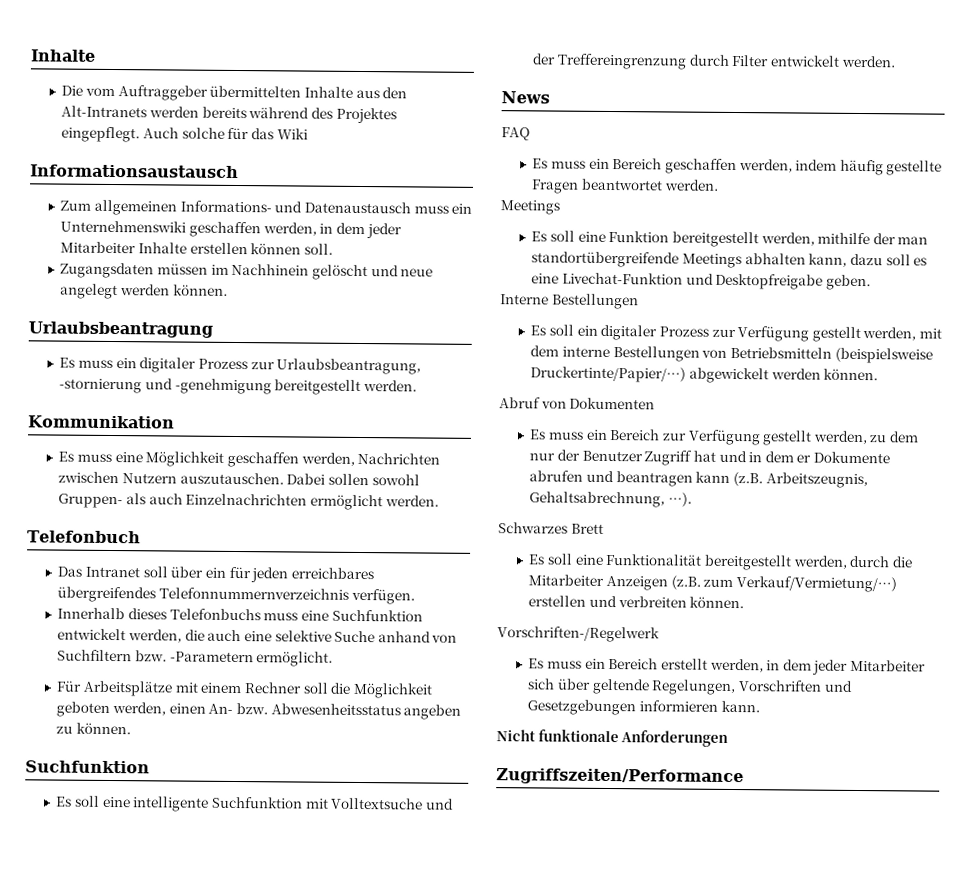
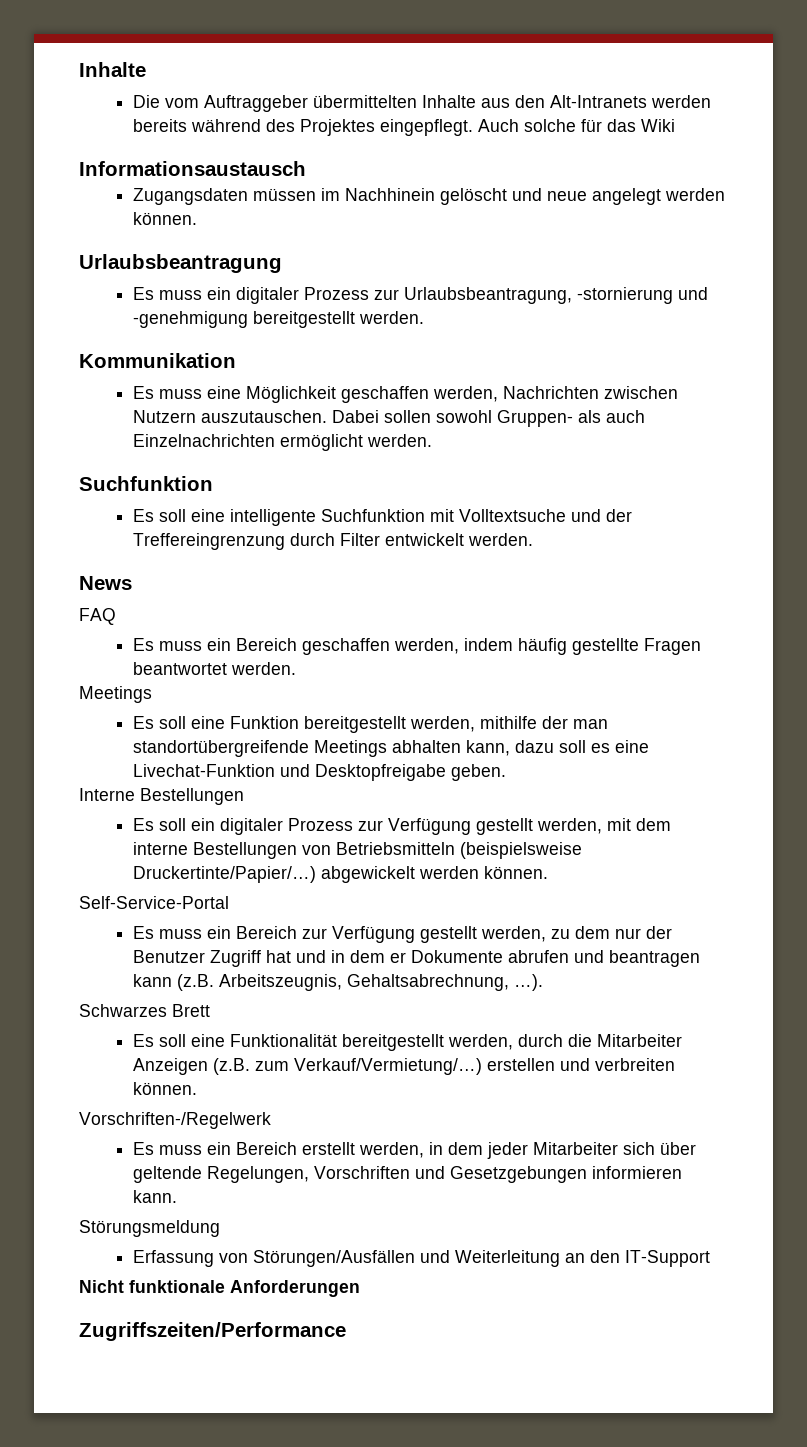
- Zum allgemeinen Informations- und Datenaustausch muss ein Unternehmenswiki geschaffen werden, in dem jeder Mitarbeiter Inhalte erstellen können soll.
- Telefonbuch
- Das Intranet soll über ein für jeden erreichbares übergreifendes Telefonnummernverzeichnis verfügen.
- Innerhalb dieses Telefonbuchs muss eine Suchfunktion entwickelt werden, die auch eine selektive Suche anhand von Suchfiltern bzw. -Parametern ermöglicht.
- Für Arbeitsplätze mit einem Rechner soll die Möglichkeit geboten werden, einen An- bzw. Abwesenheitsstatus angeben zu können.
- Abruf von Dokumenten
+ Self-Service-Portal
+ Störungsmeldung
+ Erfassung von Störungen/Ausfällen und Weiterleitung an den IT-Support

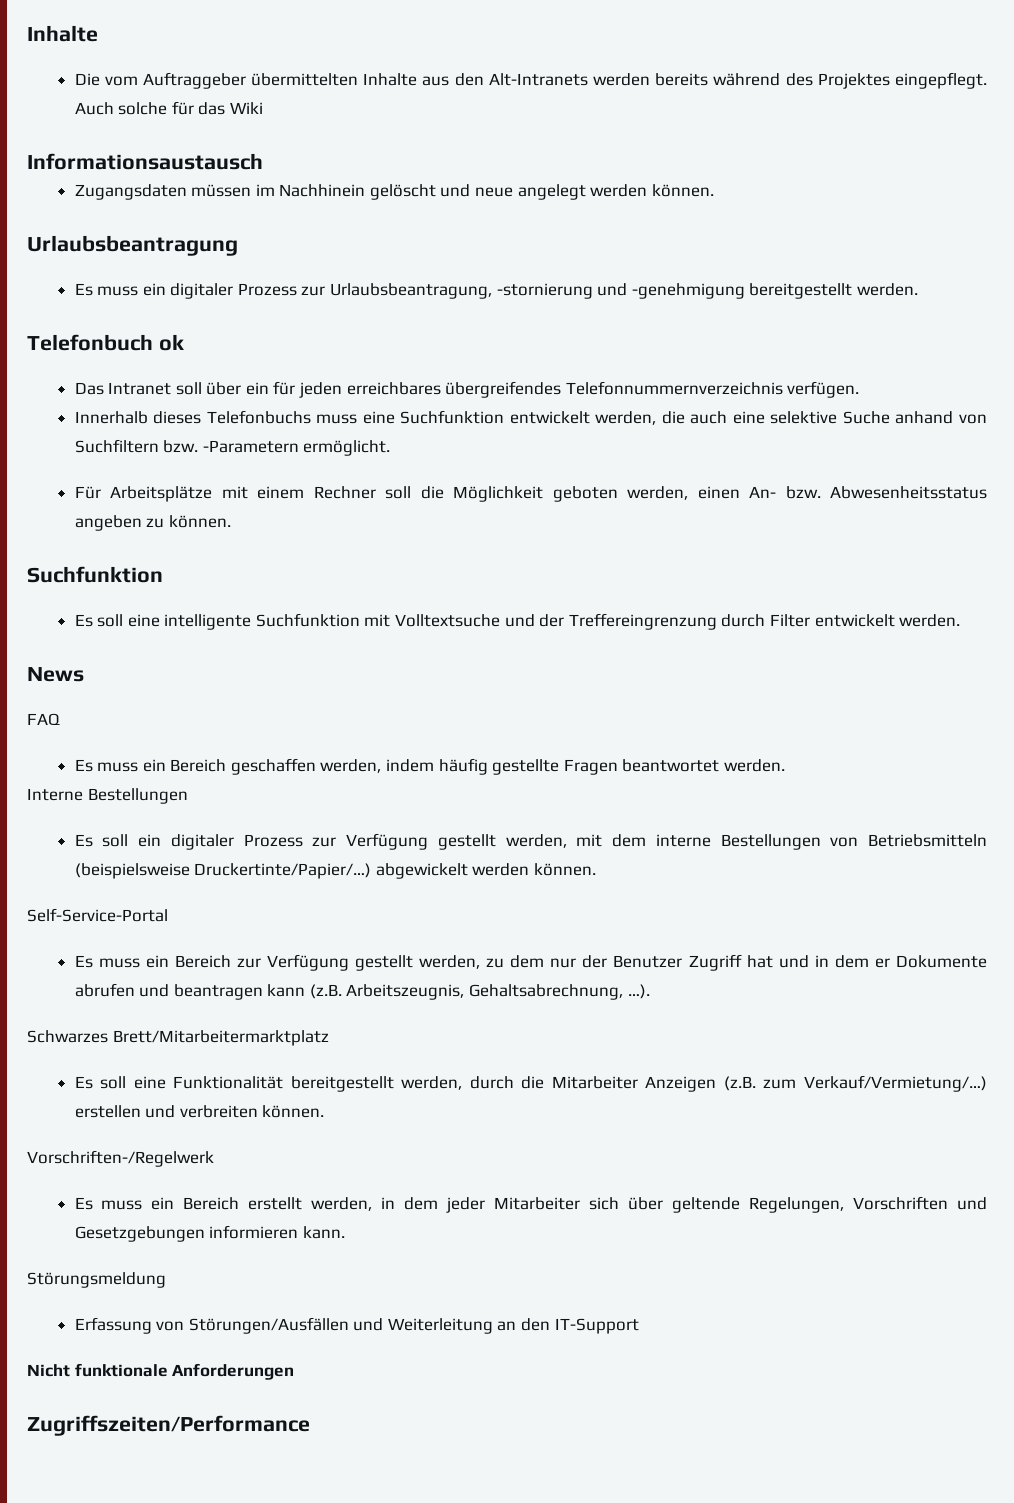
- Kommunikation
- Es muss eine Möglichkeit geschaffen werden, Nachrichten zwischen Nutzern auszutauschen. Dabei sollen sowohl Gruppen- als auch Einzelnachrichten ermöglicht werden.
+ Telefonbuch ok
+ Das Intranet soll über ein für jeden erreichbares übergreifendes Telefonnummernverzeichnis verfügen.
+ Innerhalb dieses Telefonbuchs muss eine Suchfunktion entwickelt werden, die auch eine selektive Suche anhand von Suchfiltern bzw. -Parametern ermöglicht.
+ Für Arbeitsplätze mit einem Rechner soll die Möglichkeit geboten werden, einen An- bzw. Abwesenheitsstatus angeben zu können.
  Es muss ein Bereich geschaffen werden, indem häufig gestellte Fragen beantwortet werden.
- Meetings
- Es soll eine Funktion bereitgestellt werden, mithilfe der man standortübergreifende Meetings abhalten kann, dazu soll es eine Livechat-Funktion und Desktopfreigabe geben.
- Schwarzes Brett
+ Schwarzes Brett/Mitarbeitermarktplatz

